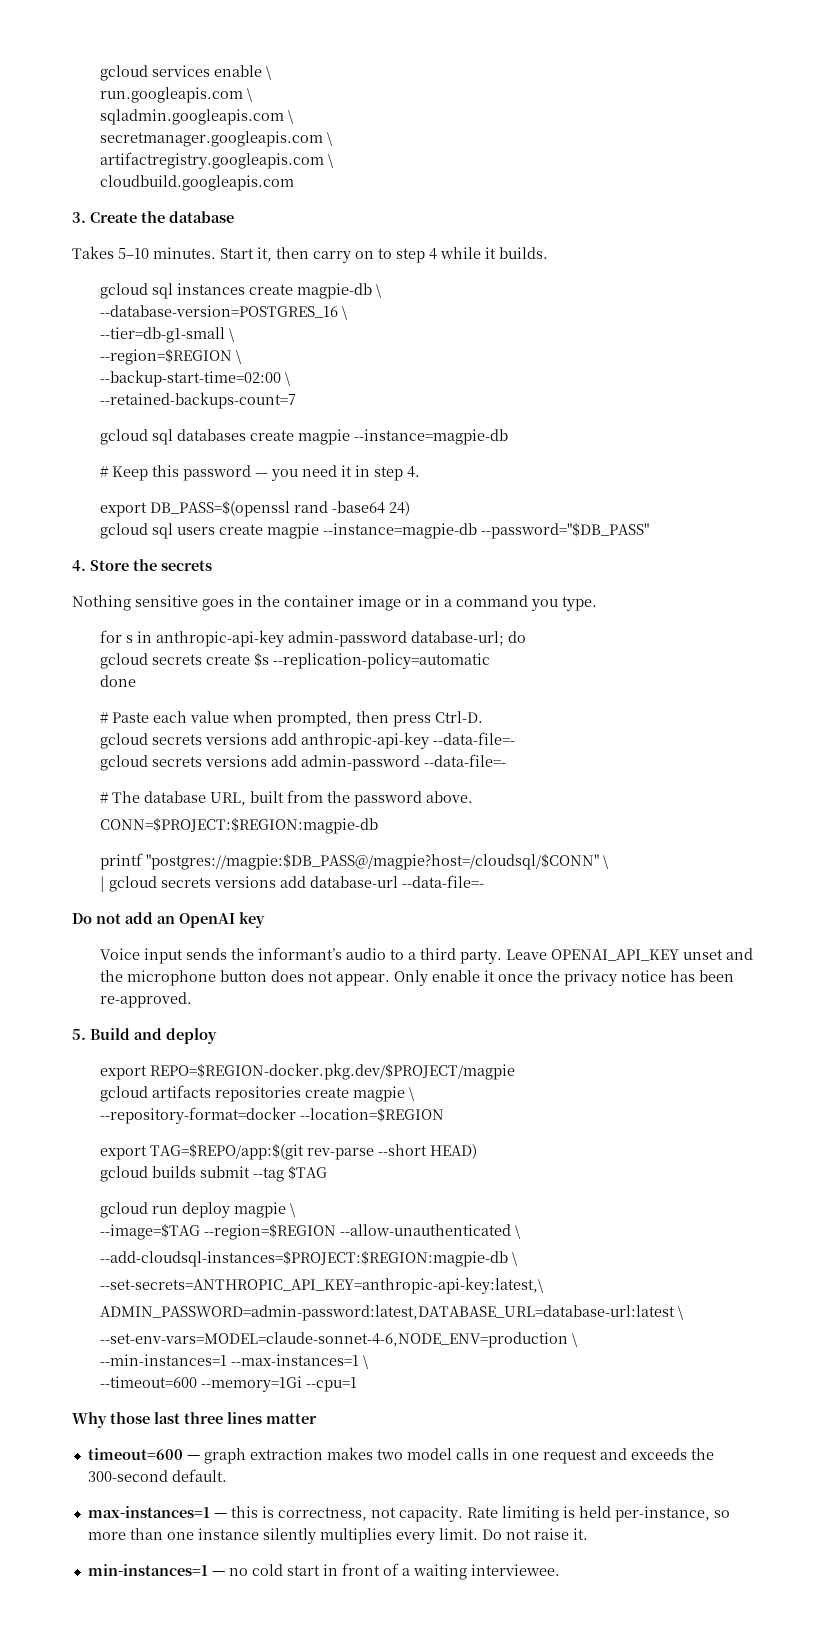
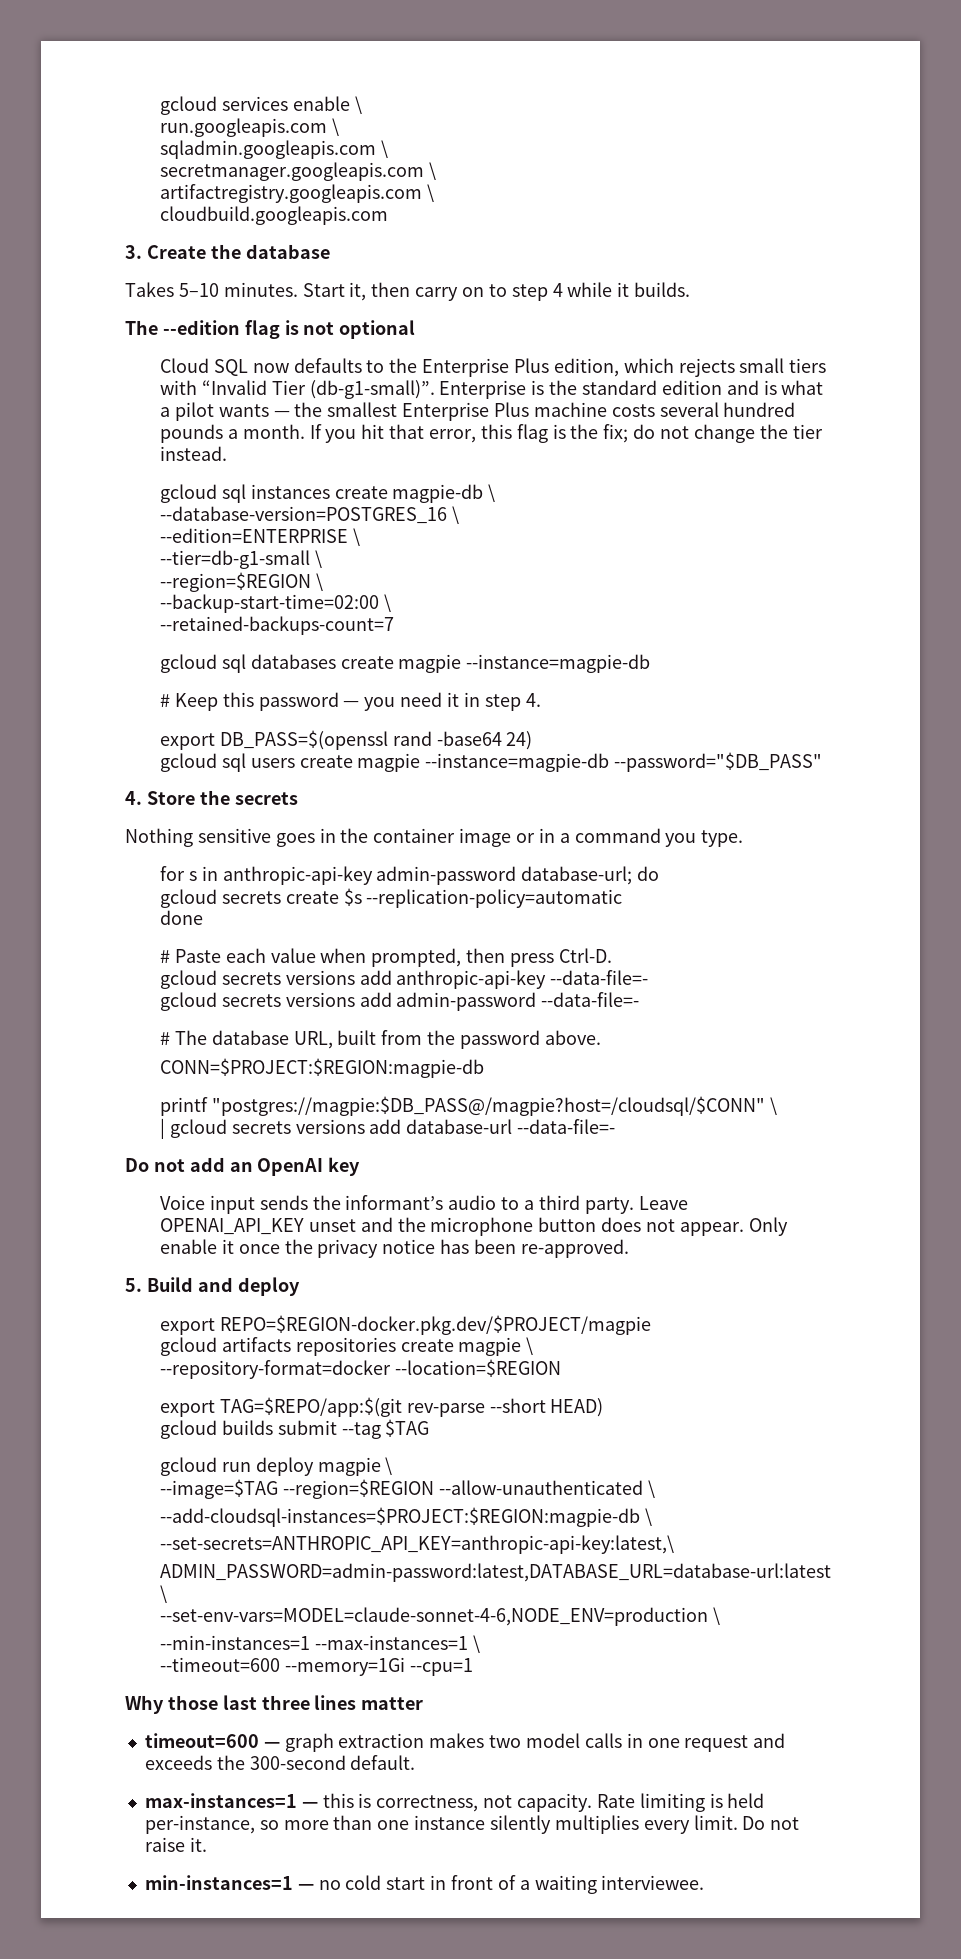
+ The --edition flag is not optional
+ Cloud SQL now defaults to the Enterprise Plus edition, which rejects small tiers with “Invalid Tier (db-g1-small)”. Enterprise is the standard edition and is what a pilot wants — the smallest Enterprise Plus machine costs several hundred pounds a month. If you hit that error, this flag is the fix; do not change the tier instead.
+ --edition=ENTERPRISE \

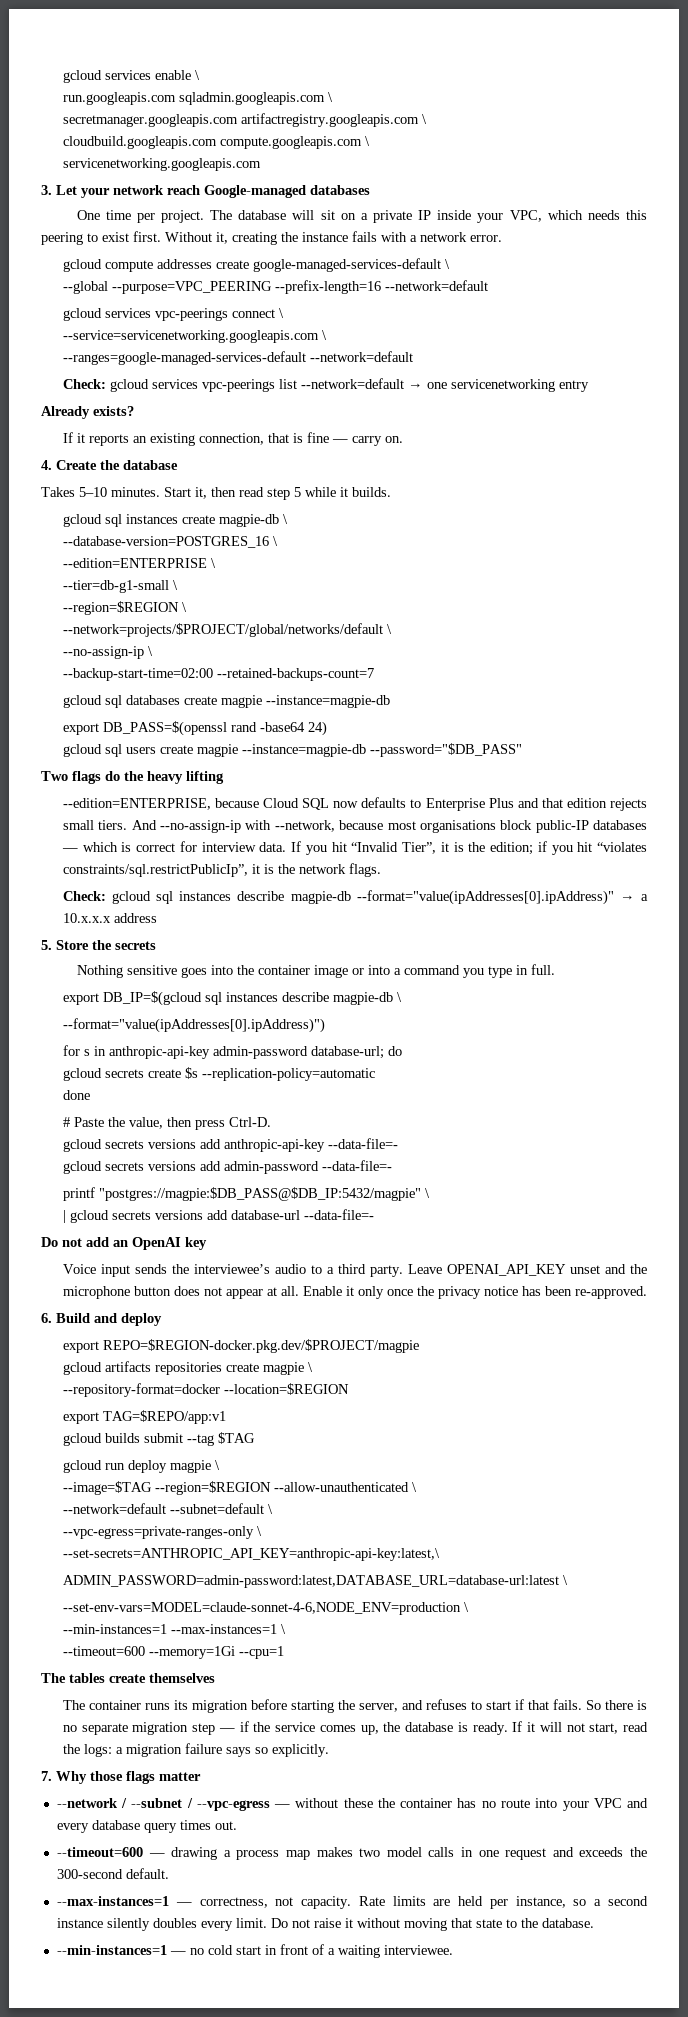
- run.googleapis.com \
- sqladmin.googleapis.com \
+ run.googleapis.com sqladmin.googleapis.com \
- secretmanager.googleapis.com \
- artifactregistry.googleapis.com \
+ secretmanager.googleapis.com artifactregistry.googleapis.com \
- cloudbuild.googleapis.com
- 3. Create the database
+ cloudbuild.googleapis.com compute.googleapis.com \
+ servicenetworking.googleapis.com
+ 3. Let your network reach Google-managed databases
+ One time per project. The database will sit on a private IP inside your VPC, which needs this peering to exist first. Without it, creating the instance fails with a network error.
+ gcloud compute addresses create google-managed-services-default \
+ --global --purpose=VPC_PEERING --prefix-length=16 --network=default
+ gcloud services vpc-peerings connect \
+ --service=servicenetworking.googleapis.com \
+ --ranges=google-managed-services-default --network=default
+ Check: gcloud services vpc-peerings list --network=default → one servicenetworking entry
+ Already exists?
+ If it reports an existing connection, that is fine — carry on.
+ 4. Create the database
- Start it, then carry on to step 4 while it builds.
- The --edition flag is not optional
- Cloud SQL now defaults to the Enterprise Plus edition, which rejects small tiers with “Invalid Tier (db-g1-small)”. Enterprise is the standard edition and is what a pilot wants — the smallest Enterprise Plus machine costs several hundred pounds a month. If you hit that error, this flag is the fix; do not change the tier instead.
+ Start it, then read step 5 while it builds.
- --backup-start-time=02:00 \
- --retained-backups-count=7
+ --network=projects/$PROJECT/global/networks/default \
+ --no-assign-ip \
+ --backup-start-time=02:00 --retained-backups-count=7
- # Keep this password — you need it in step 4.
- 4. Store the secrets
+ Two flags do the heavy lifting
+ --edition=ENTERPRISE, because Cloud SQL now defaults to Enterprise Plus and that edition rejects small tiers. And --no-assign-ip with --network, because most organisations block public-IP databases — which is correct for interview data. If you hit “Invalid Tier”, it is the edition; if you hit “violates constraints/sql.restrictPublicIp”, it is the network flags.
+ Check: gcloud sql instances describe magpie-db --format="value(ipAddresses[0].ipAddress)" → a 10.x.x.x address
+ 5. Store the secrets
- Nothing sensitive goes in the container image or in a command you type.
+ Nothing sensitive goes into the container image or into a command you type in full.
+ export DB_IP=$(gcloud sql instances describe magpie-db \
+ --format="value(ipAddresses[0].ipAddress)")
- # Paste each value when prompted, then press Ctrl-D.
+ # Paste the value, then press Ctrl-D.
- # The database URL, built from the password above.
- CONN=$PROJECT:$REGION:magpie-db
- printf "postgres://magpie:$DB_PASS@/magpie?host=/cloudsql/$CONN" \
+ printf "postgres://magpie:$DB_PASS@$DB_IP:5432/magpie" \
- Voice input sends the informant’s audio to a third party.
+ Voice input sends the interviewee’s audio to a third party.
- Leave OPENAI_API_KEY unset and the microphone button does not appear. Only enable it once the privacy notice has been re-approved.
+ Leave OPENAI_API_KEY unset and the microphone button does not appear at all. Enable it only once the privacy notice has been re-approved.
- 5. Build and deploy
+ 6. Build and deploy
- export TAG=$REPO/app:$(git rev-parse --short HEAD)
+ export TAG=$REPO/app:v1
- --add-cloudsql-instances=$PROJECT:$REGION:magpie-db \
+ --network=default --subnet=default \
+ --vpc-egress=private-ranges-only \
- Why those last three lines matter
- timeout=600 — graph extraction makes two model calls in one request and exceeds the 300-second default.
+ The tables create themselves
+ The container runs its migration before starting the server, and refuses to start if that fails. So there is no separate migration step — if the service comes up, the database is ready. If it will not start, read the logs: a migration failure says so explicitly.
+ 7. Why those flags matter
+ --network / --subnet / --vpc-egress — without these the container has no route into your VPC and every database query times out.
+ --timeout=600 — drawing a process map makes two model calls in one request and exceeds the 300-second default.
- max-instances=1 — this is correctness, not capacity. Rate limiting is held per-instance, so more than one instance silently multiplies every limit.
+ --max-instances=1 — correctness, not capacity. Rate limits are held per instance, so a second instance silently doubles every limit.
- Do not raise it.
- min-instances=1 — no cold start in front of a waiting interviewee.
+ Do not raise it without moving that state to the database.
+ --min-instances=1 — no cold start in front of a waiting interviewee.

